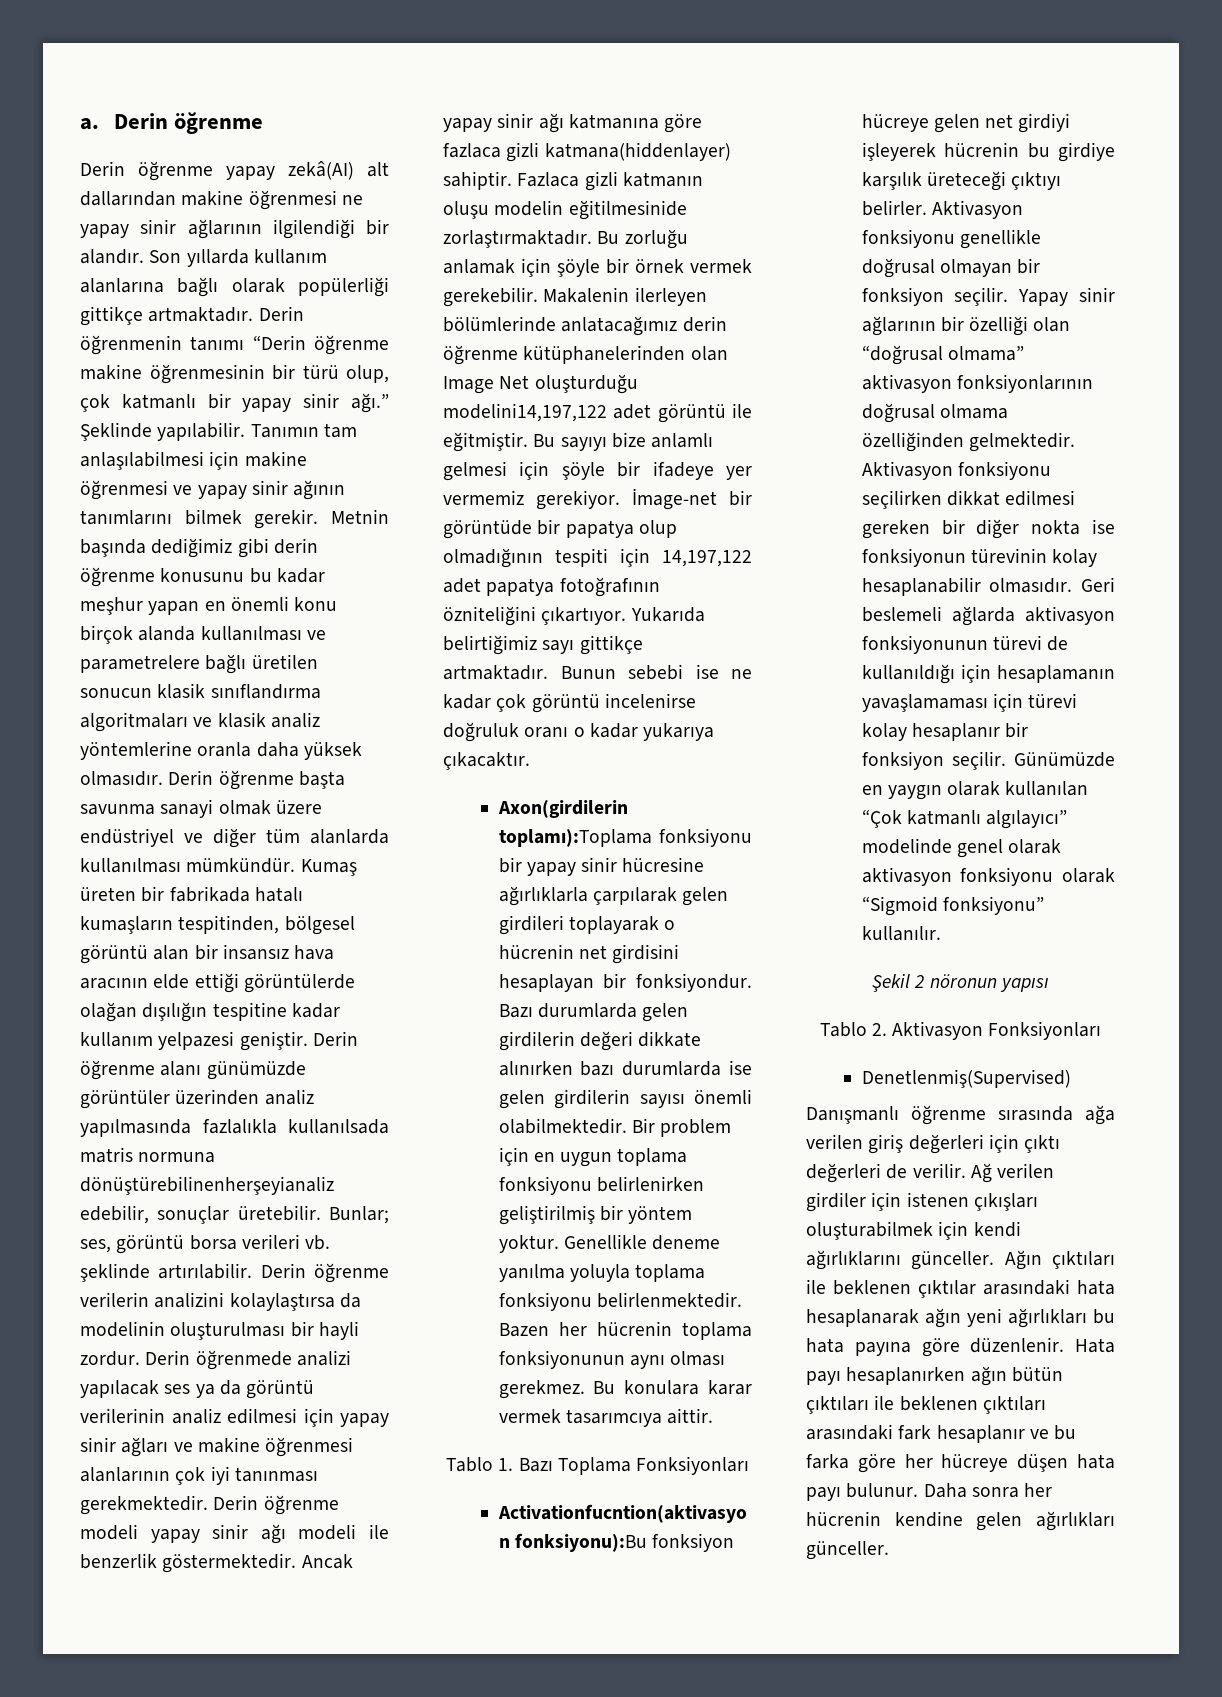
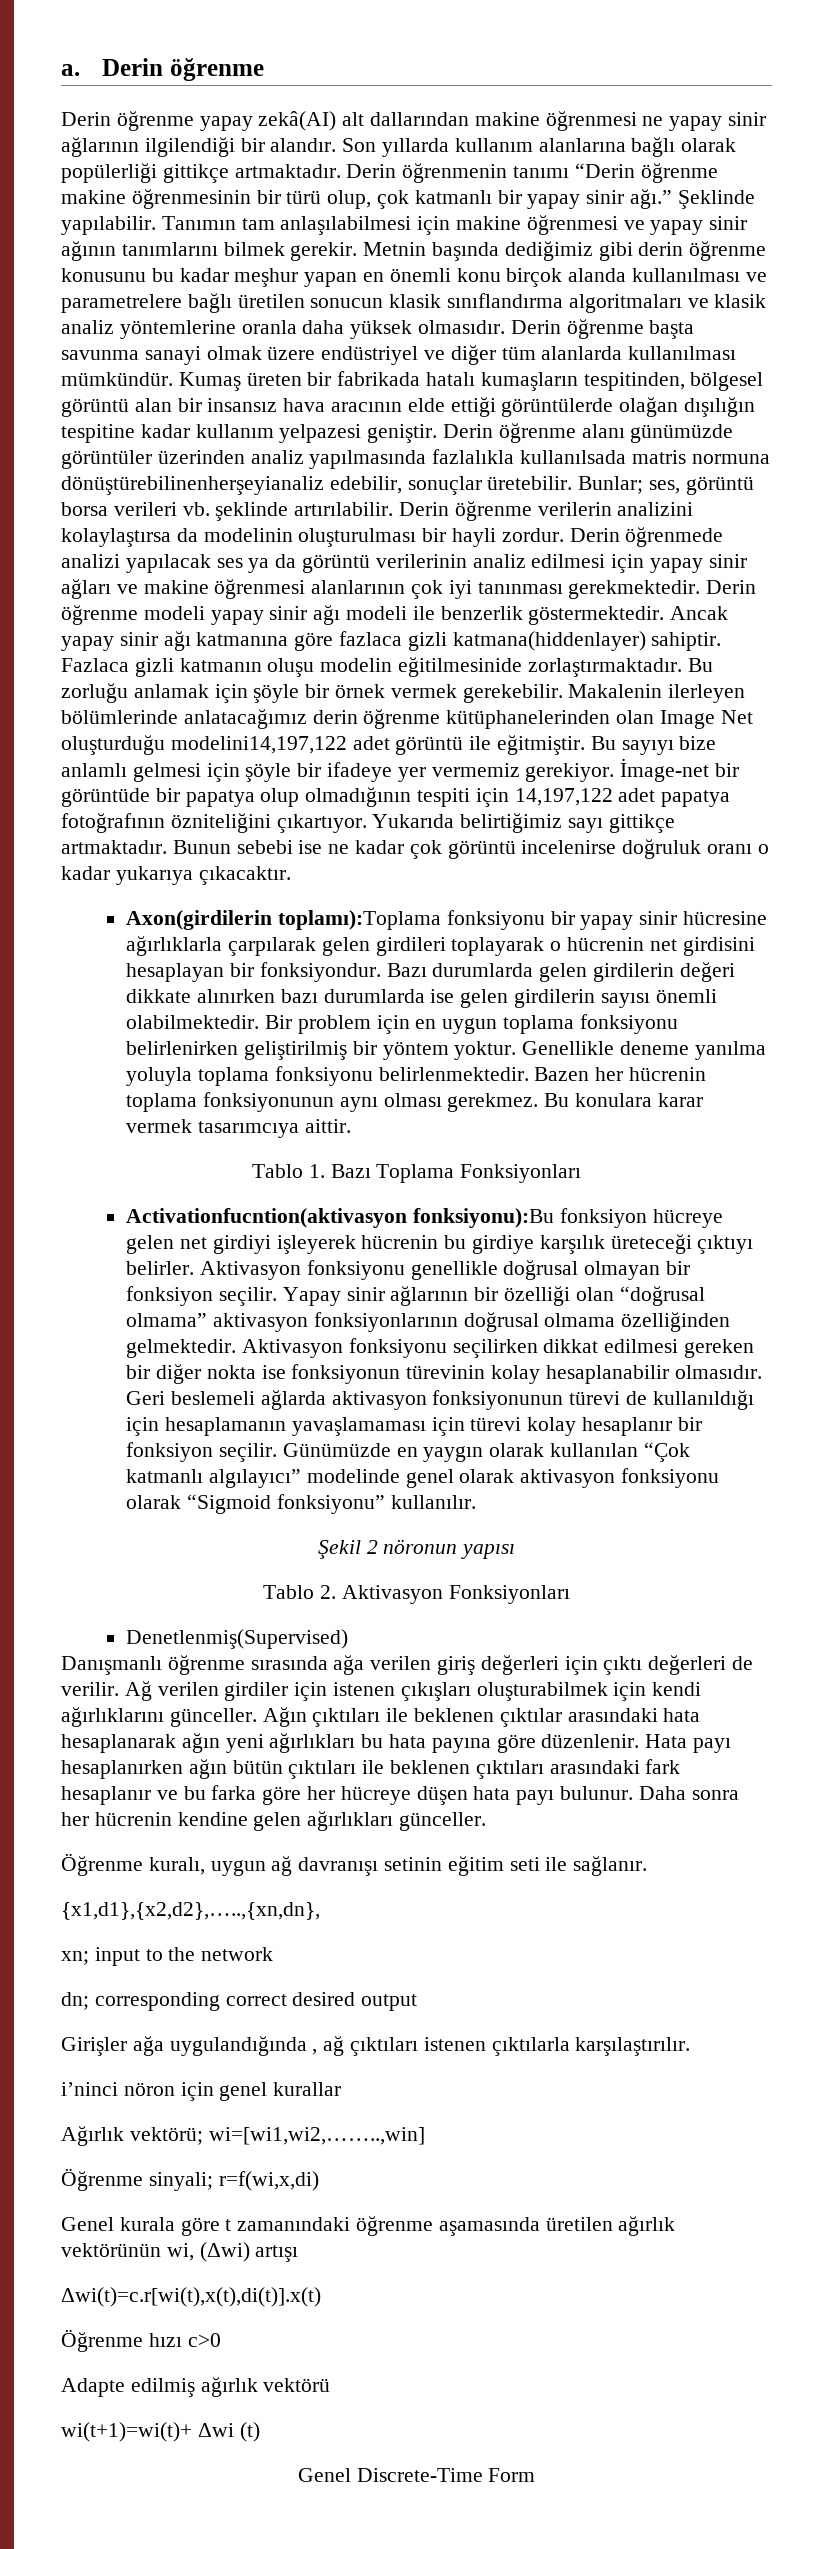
+ Öğrenme kuralı, uygun ağ davranışı setinin eğitim seti ile sağlanır.
+ {x1,d1},{x2,d2},…..,{xn,dn},
+ xn; input to the network
+ dn; corresponding correct desired output
+ Girişler ağa uygulandığında , ağ çıktıları istenen çıktılarla karşılaştırılır.
+ i’ninci nöron için genel kurallar
+ Ağırlık vektörü; wi=[wi1,wi2,……..,win]
+ Öğrenme sinyali; r=f(wi,x,di)
+ Genel kurala göre t zamanındaki öğrenme aşamasında üretilen ağırlık vektörünün wi, (Δwi) artışı
+ Δwi(t)=c.r[wi(t),x(t),di(t)].x(t)
+ Öğrenme hızı c>0
+ Adapte edilmiş ağırlık vektörü
+ wi(t+1)=wi(t)+ Δwi (t)
+ Genel Discrete-Time Form

